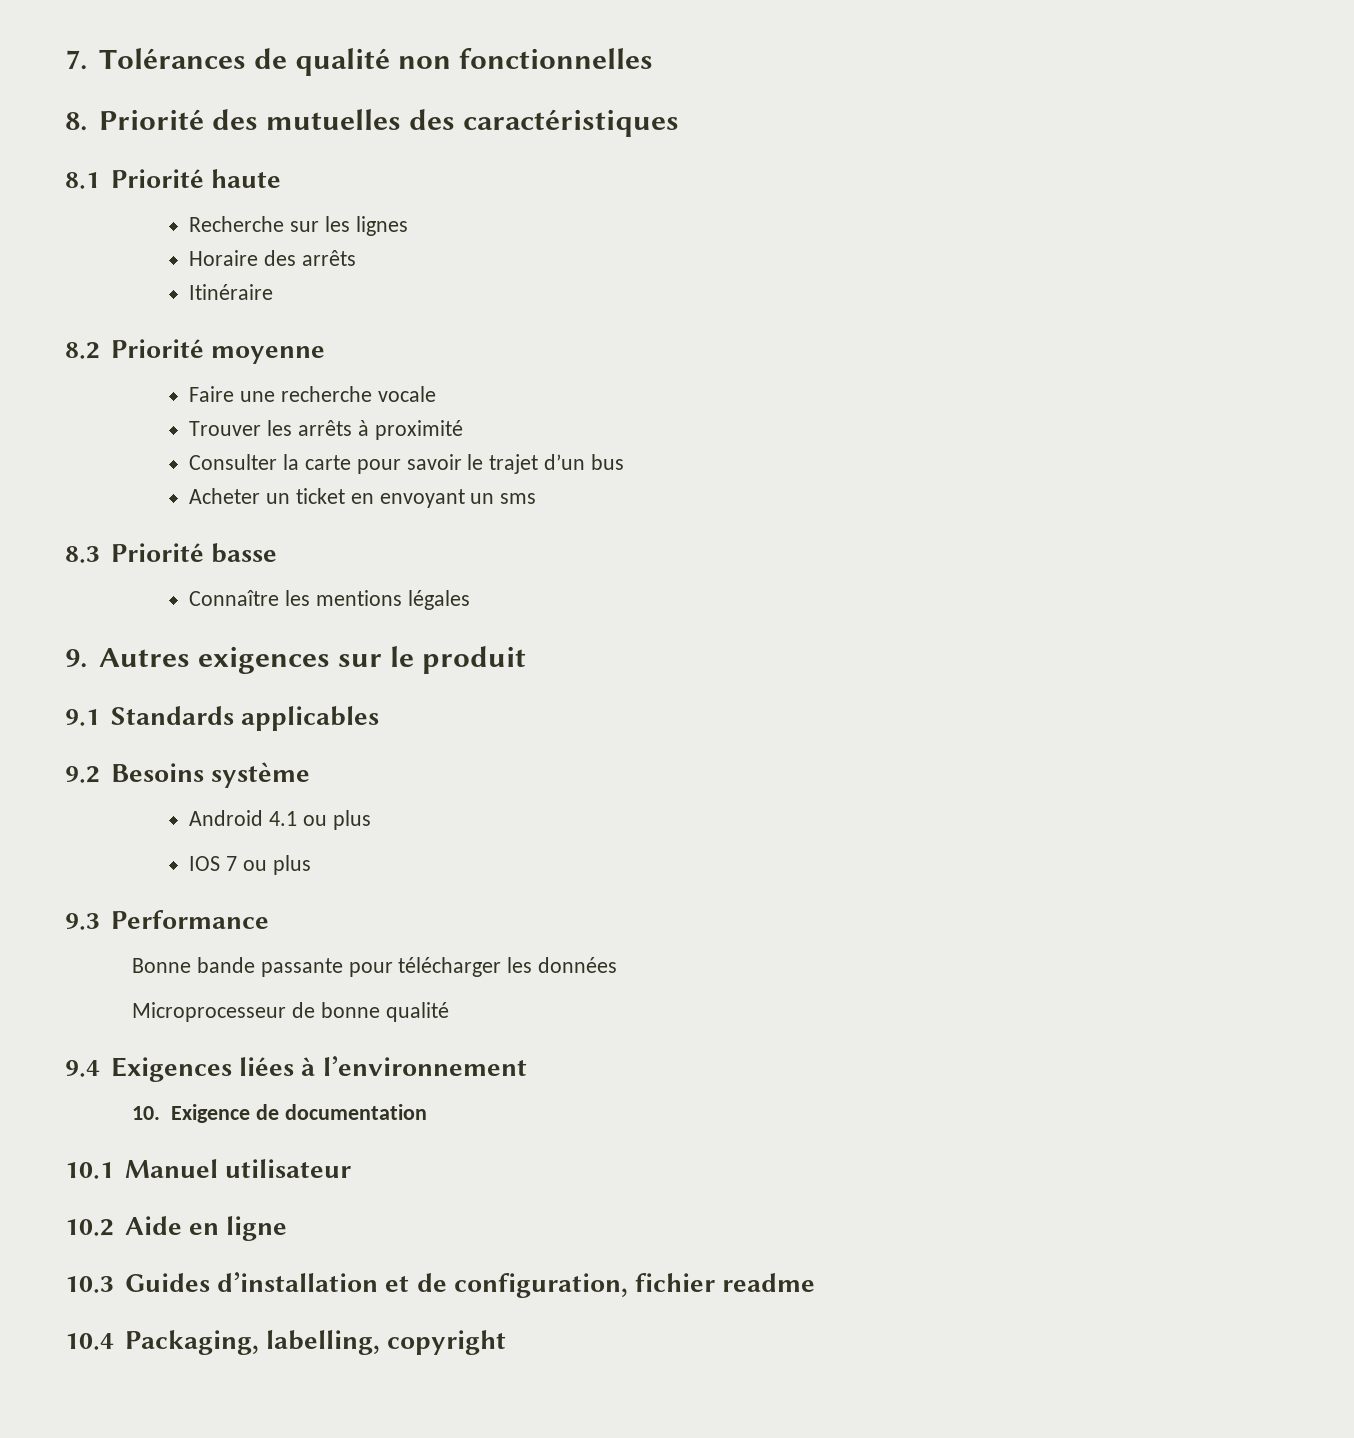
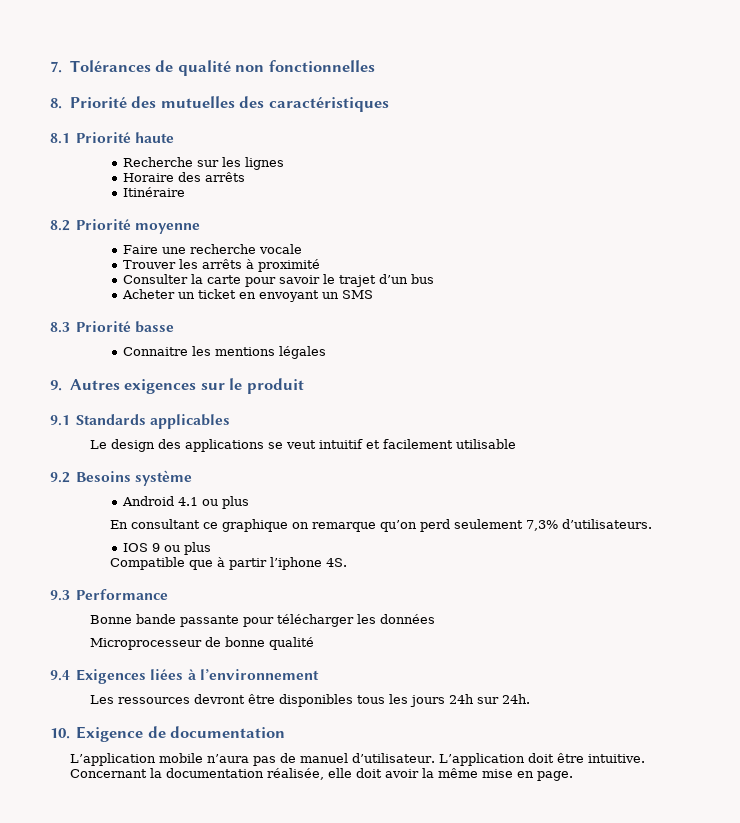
- Acheter un ticket en envoyant un sms
+ Acheter un ticket en envoyant un SMS
- Connaître les mentions légales
+ Connaitre les mentions légales
+ Le design des applications se veut intuitif et facilement utilisable
+ En consultant ce graphique on remarque qu’on perd seulement 7,3% d’utilisateurs.
- IOS 7 ou plus
+ IOS 9 ou plus
+ Compatible que à partir l’iphone 4S.
+ Les ressources devront être disponibles tous les jours 24h sur 24h.
  10. Exigence de documentation
- 10.1 Manuel utilisateur
- 10.2 Aide en ligne
- 10.3 Guides d’installation et de configuration, fichier readme
- 10.4 Packaging, labelling, copyright
+ L’application mobile n’aura pas de manuel d’utilisateur. L’application doit être intuitive. Concernant la documentation réalisée, elle doit avoir la même mise en page.

